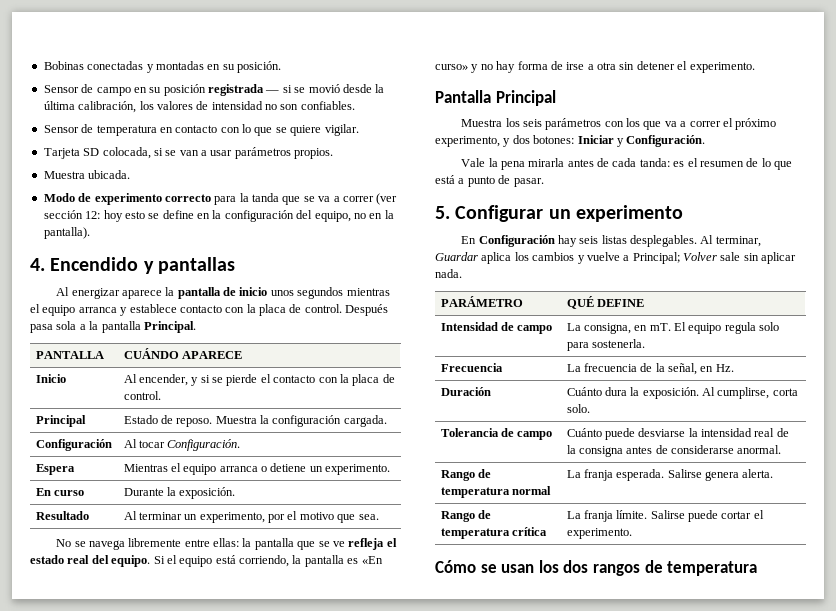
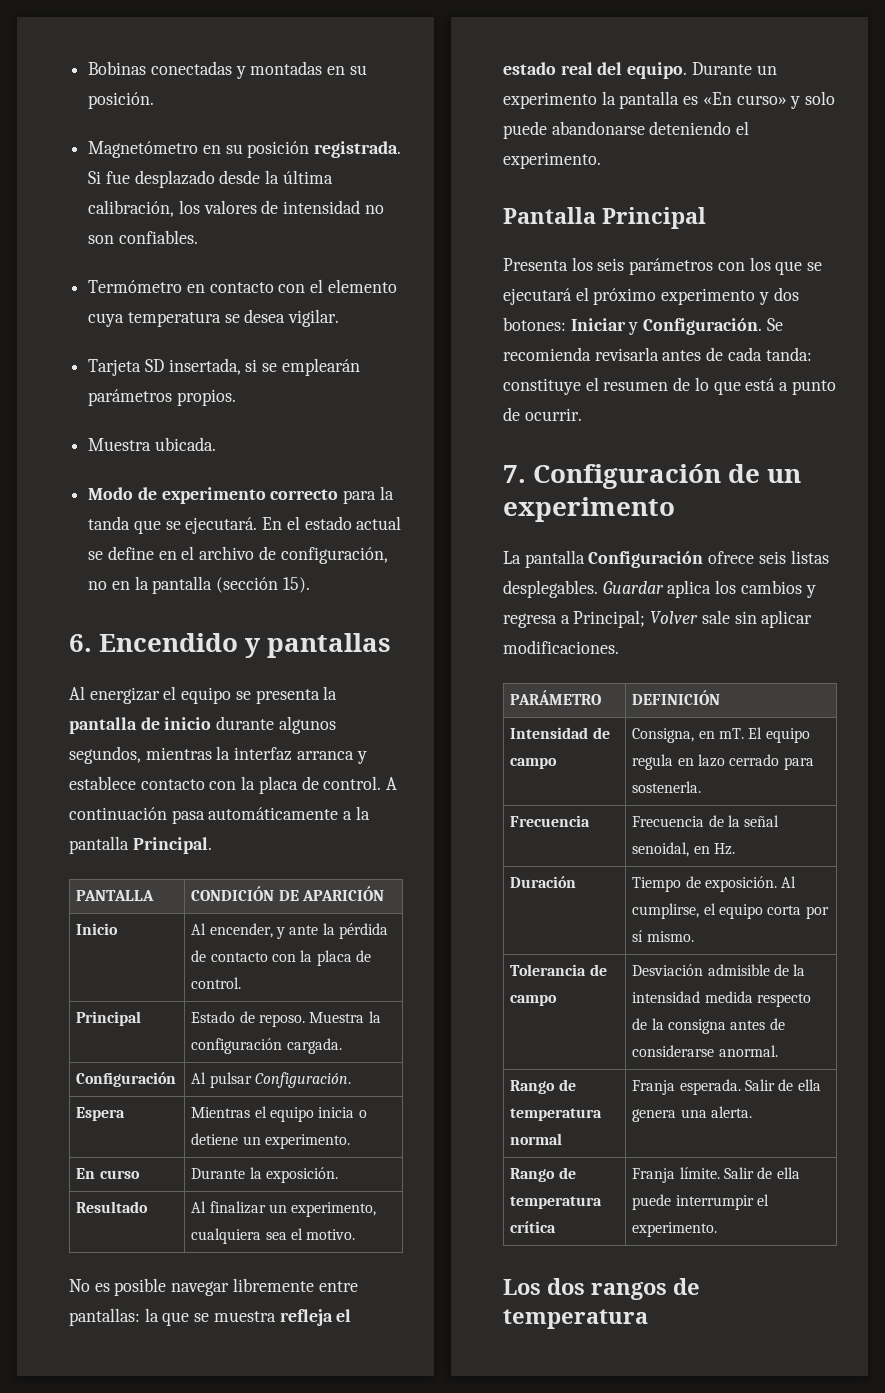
- Sensor de campo en su posición registrada — si se movió desde la última calibración, los valores de intensidad no son confiables.
+ Magnetómetro en su posición registrada. Si fue desplazado desde la última calibración, los valores de intensidad no son confiables.
- Sensor de temperatura en contacto con lo que se quiere vigilar.
+ Termómetro en contacto con el elemento cuya temperatura se desea vigilar.
- Tarjeta SD colocada, si se van a usar parámetros propios.
+ Tarjeta SD insertada, si se emplearán parámetros propios.
- Modo de experimento correcto para la tanda que se va a correr (ver sección 12: hoy esto se define en la configuración del equipo, no en la pantalla).
- 4. Encendido y pantallas
+ Modo de experimento correcto para la tanda que se ejecutará. En el estado actual se define en el archivo de configuración, no en la pantalla (sección 15).
+ 6. Encendido y pantallas
- Al energizar aparece la pantalla de inicio unos segundos mientras el equipo arranca y establece contacto con la placa de control.
+ Al energizar el equipo se presenta la pantalla de inicio durante algunos segundos, mientras la interfaz arranca y establece contacto con la placa de control.
- Después pasa sola a la pantalla Principal.
+ A continuación pasa automáticamente a la pantalla Principal.
- PANTALLA | CUÁNDO APARECE
+ PANTALLA | CONDICIÓN DE APARICIÓN
- Inicio | Al encender, y si se pierde el contacto con la placa de control.
+ Inicio | Al encender, y ante la pérdida de contacto con la placa de control.
- Configuración | Al tocar Configuración.
+ Configuración | Al pulsar Configuración.
- Espera | Mientras el equipo arranca o detiene un experimento.
+ Espera | Mientras el equipo inicia o detiene un experimento.
- Resultado | Al terminar un experimento, por el motivo que sea.
- No se navega libremente entre ellas: la pantalla que se ve refleja el estado real del equipo.
+ Resultado | Al finalizar un experimento, cualquiera sea el motivo.
+ No es posible navegar libremente entre pantallas: la que se muestra refleja el estado real del equipo.
- Si el equipo está corriendo, la pantalla es «En curso» y no hay forma de irse a otra sin detener el experimento.
+ Durante un experimento la pantalla es «En curso» y solo puede abandonarse deteniendo el experimento.
- Muestra los seis parámetros con los que va a correr el próximo experimento, y dos botones: Iniciar y Configuración.
- Vale la pena mirarla antes de cada tanda: es el resumen de lo que está a punto de pasar.
- 5. Configurar un experimento
- En Configuración hay seis listas desplegables.
+ Presenta los seis parámetros con los que se ejecutará el próximo experimento y dos botones: Iniciar y Configuración. Se recomienda revisarla antes de cada tanda: constituye el resumen de lo que está a punto de ocurrir.
+ 7. Configuración de un experimento
+ La pantalla Configuración ofrece seis listas desplegables.
- Al terminar, Guardar aplica los cambios y vuelve a Principal; Volver sale sin aplicar nada.
+ Guardar aplica los cambios y regresa a Principal; Volver sale sin aplicar modificaciones.
- PARÁMETRO | QUÉ DEFINE
+ PARÁMETRO | DEFINICIÓN
- Intensidad de campo | La consigna, en mT. El equipo regula solo para sostenerla.
+ Intensidad de campo | Consigna, en mT. El equipo regula en lazo cerrado para sostenerla.
- Frecuencia | La frecuencia de la señal, en Hz.
- Duración | Cuánto dura la exposición. Al cumplirse, corta solo.
- Tolerancia de campo | Cuánto puede desviarse la intensidad real de la consigna antes de considerarse anormal.
+ Frecuencia | Frecuencia de la señal senoidal, en Hz.
+ Duración | Tiempo de exposición. Al cumplirse, el equipo corta por sí mismo.
+ Tolerancia de campo | Desviación admisible de la intensidad medida respecto de la consigna antes de considerarse anormal.
- Rango de temperatura normal | La franja esperada. Salirse genera alerta.
+ Rango de temperatura normal | Franja esperada. Salir de ella genera una alerta.
- Rango de temperatura crítica | La franja límite. Salirse puede cortar el experimento.
- Cómo se usan los dos rangos de temperatura
+ Rango de temperatura crítica | Franja límite. Salir de ella puede interrumpir el experimento.
+ Los dos rangos de temperatura

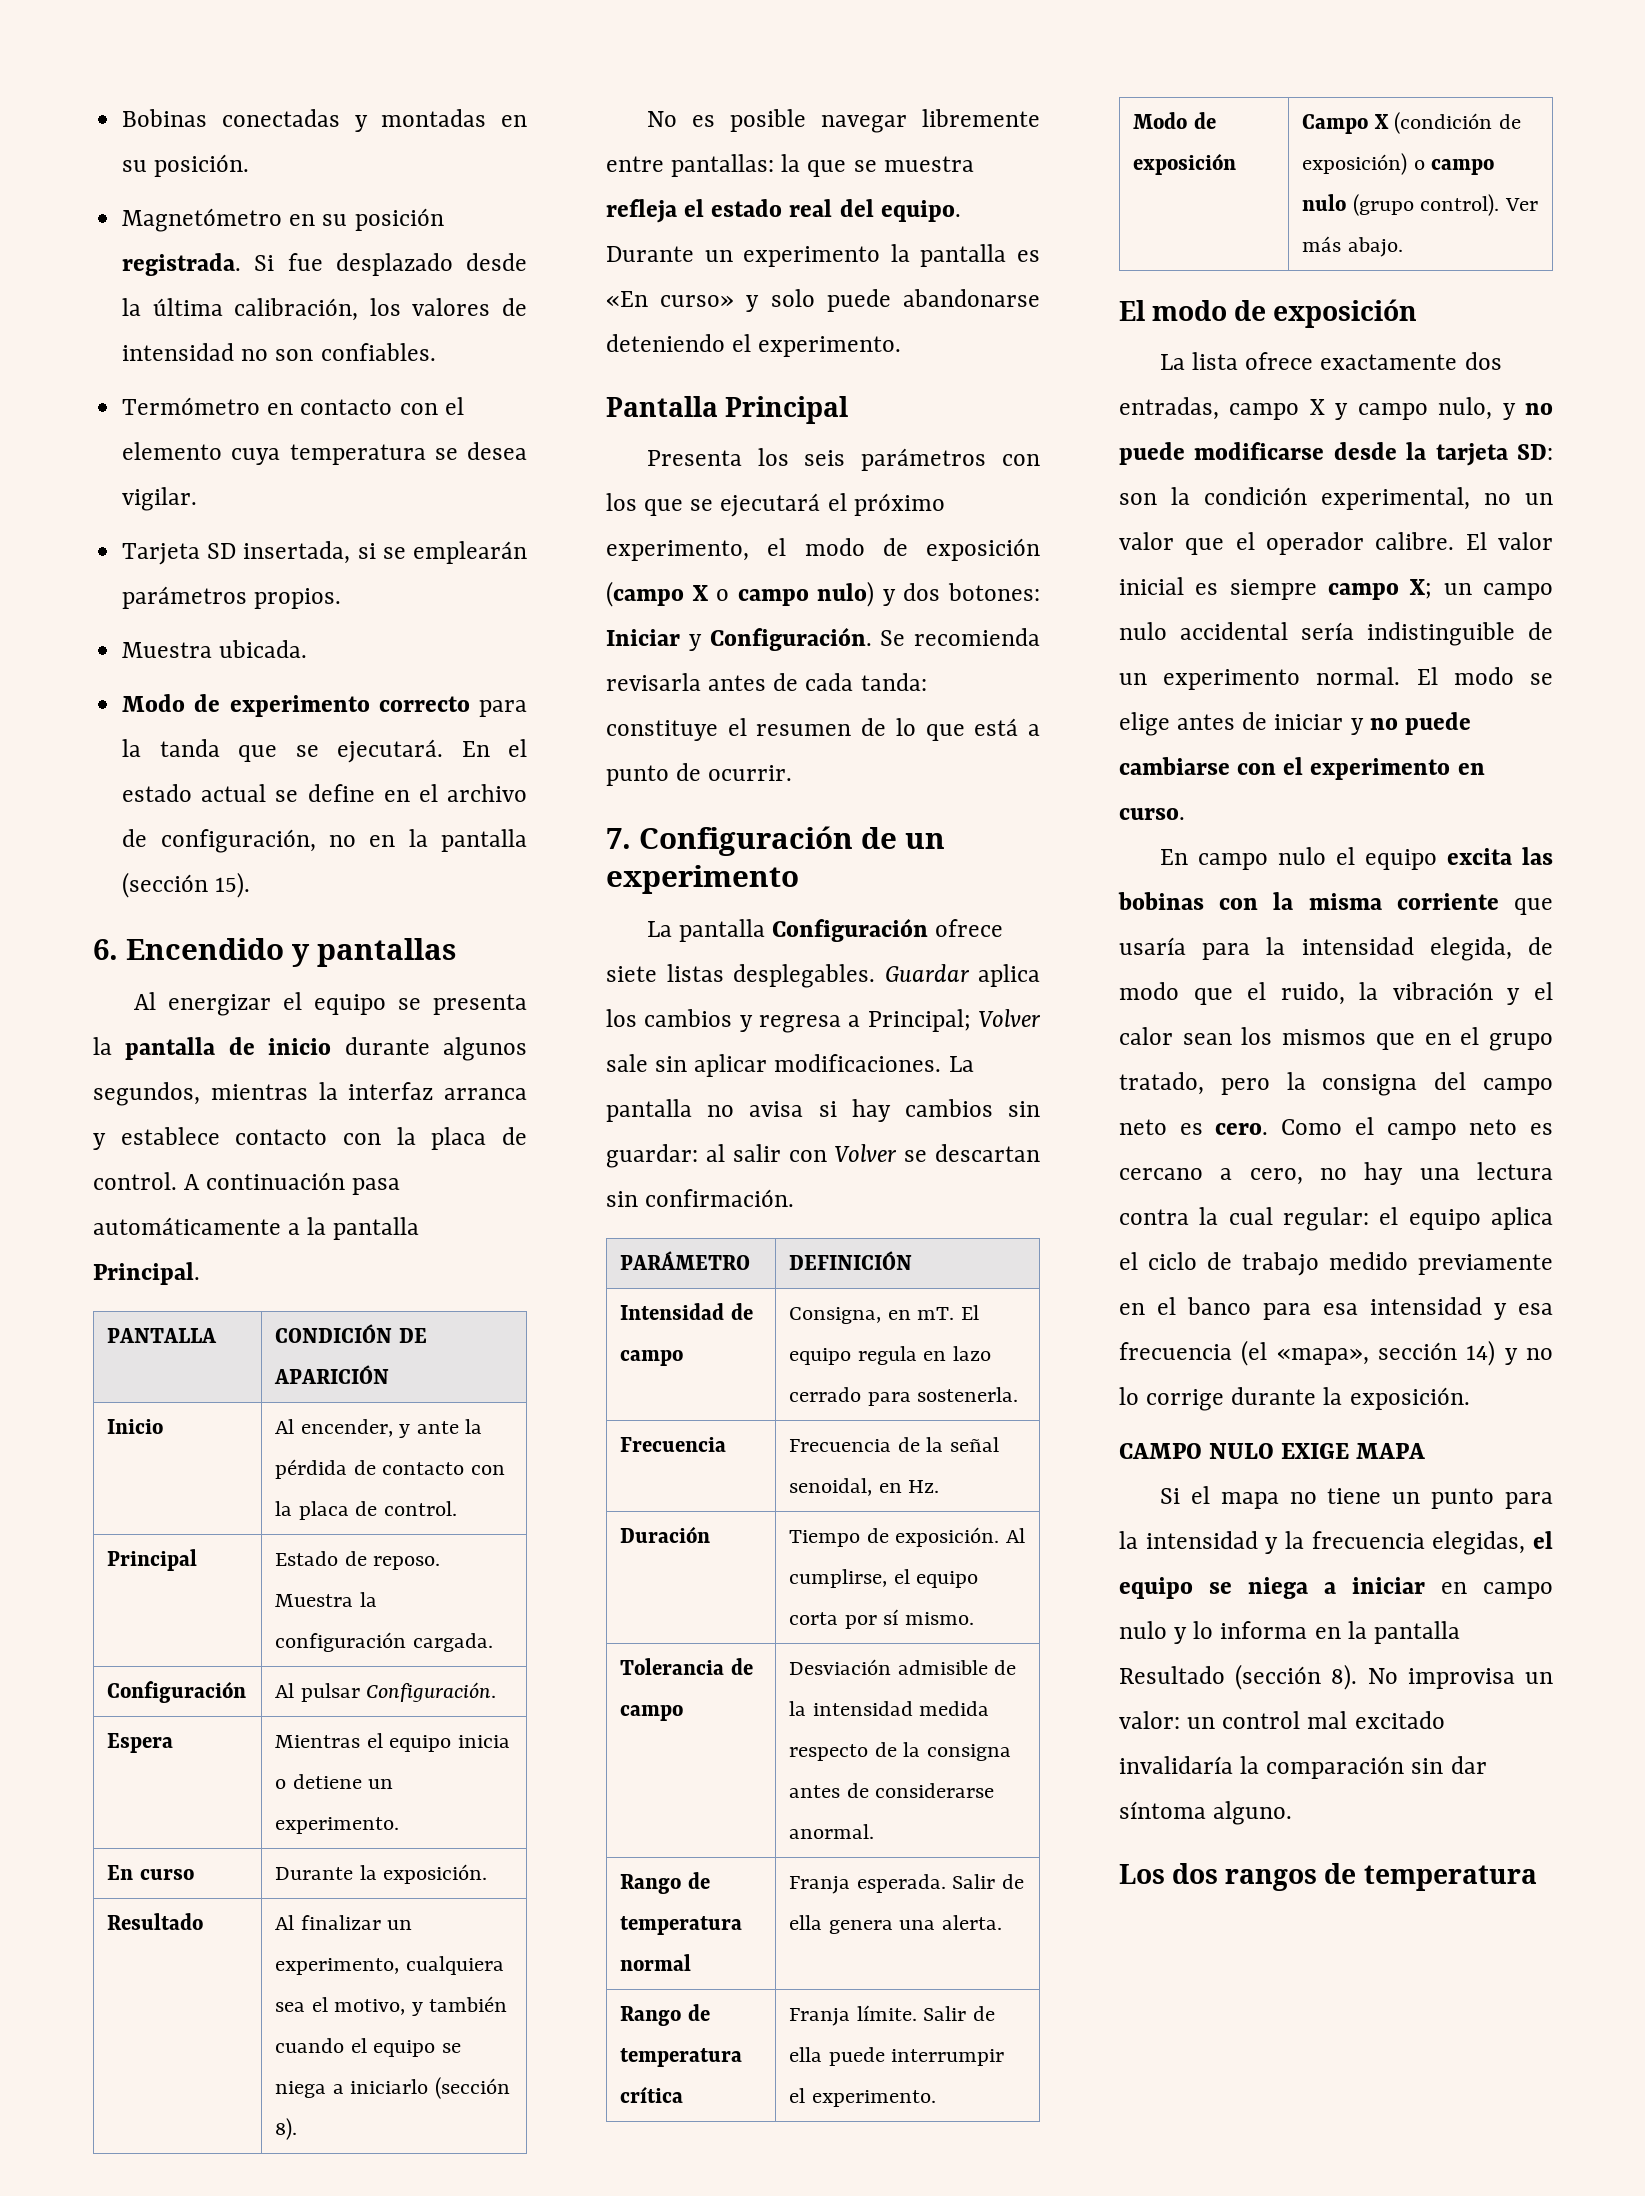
- Resultado | Al finalizar un experimento, cualquiera sea el motivo.
+ Resultado | Al finalizar un experimento, cualquiera sea el motivo, y también cuando el equipo se niega a iniciarlo (sección 8).
- Presenta los seis parámetros con los que se ejecutará el próximo experimento y dos botones: Iniciar y Configuración.
+ Presenta los seis parámetros con los que se ejecutará el próximo experimento, el modo de exposición (campo X o campo nulo) y dos botones: Iniciar y Configuración.
- La pantalla Configuración ofrece seis listas desplegables.
+ La pantalla Configuración ofrece siete listas desplegables.
+ La pantalla no avisa si hay cambios sin guardar: al salir con Volver se descartan sin confirmación.
+ Modo de exposición | Campo X (condición de exposición) o campo nulo (grupo control). Ver más abajo.
+ El modo de exposición
+ La lista ofrece exactamente dos entradas, campo X y campo nulo, y no puede modificarse desde la tarjeta SD: son la condición experimental, no un valor que el operador calibre. El valor inicial es siempre campo X; un campo nulo accidental sería indistinguible de un experimento normal. El modo se elige antes de iniciar y no puede cambiarse con el experimento en curso.
+ En campo nulo el equipo excita las bobinas con la misma corriente que usaría para la intensidad elegida, de modo que el ruido, la vibración y el calor sean los mismos que en el grupo tratado, pero la consigna del campo neto es cero. Como el campo neto es cercano a cero, no hay una lectura contra la cual regular: el equipo aplica el ciclo de trabajo medido previamente en el banco para esa intensidad y esa frecuencia (el «mapa», sección 14) y no lo corrige durante la exposición.
+ CAMPO NULO EXIGE MAPA
+ Si el mapa no tiene un punto para la intensidad y la frecuencia elegidas, el equipo se niega a iniciar en campo nulo y lo informa en la pantalla Resultado (sección 8). No improvisa un valor: un control mal excitado invalidaría la comparación sin dar síntoma alguno.

